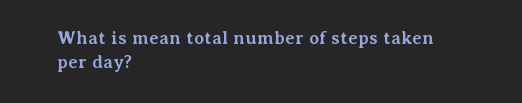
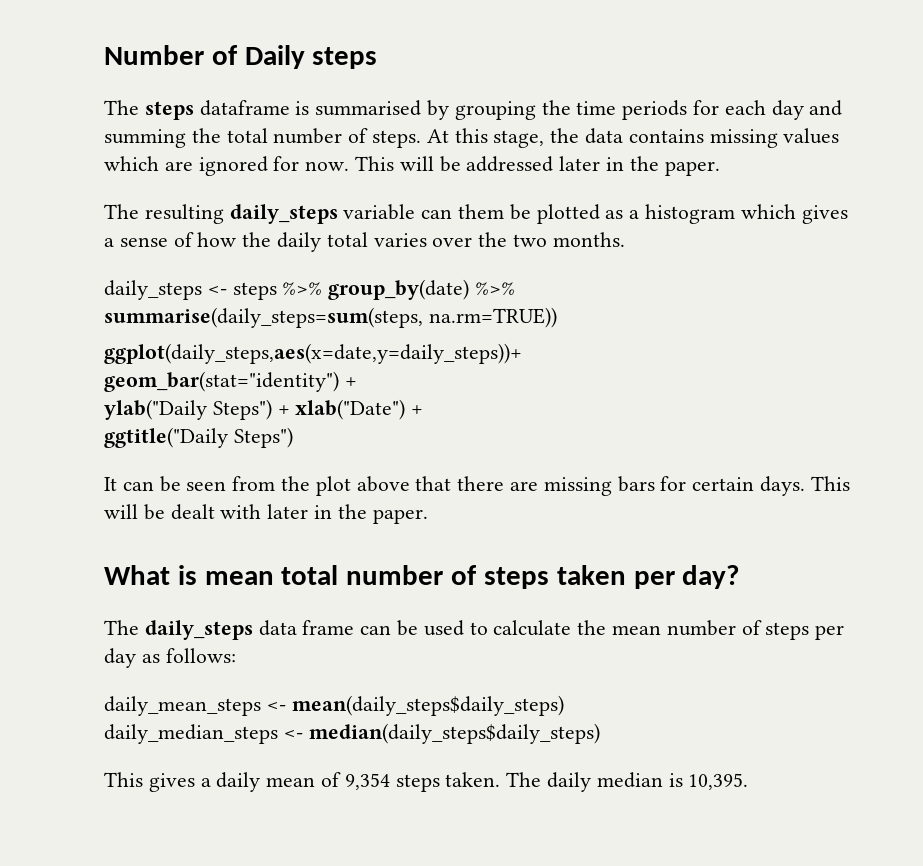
+ Number of Daily steps
+ The steps dataframe is summarised by grouping the time periods for each day and summing the total number of steps. At this stage, the data contains missing values which are ignored for now. This will be addressed later in the paper.
+ The resulting daily_steps variable can them be plotted as a histogram which gives a sense of how the daily total varies over the two months.
+ daily_steps <- steps %>% group_by(date) %>%
+ summarise(daily_steps=sum(steps, na.rm=TRUE))
+ ggplot(daily_steps,aes(x=date,y=daily_steps))+
+ geom_bar(stat="identity") +
+ ylab("Daily Steps") + xlab("Date") +
+ ggtitle("Daily Steps")
+ It can be seen from the plot above that there are missing bars for certain days. This will be dealt with later in the paper.
+ The daily_steps data frame can be used to calculate the mean number of steps per day as follows:
+ daily_mean_steps <- mean(daily_steps$daily_steps)
+ daily_median_steps <- median(daily_steps$daily_steps)
+ This gives a daily mean of 9,354 steps taken. The daily median is 10,395.

